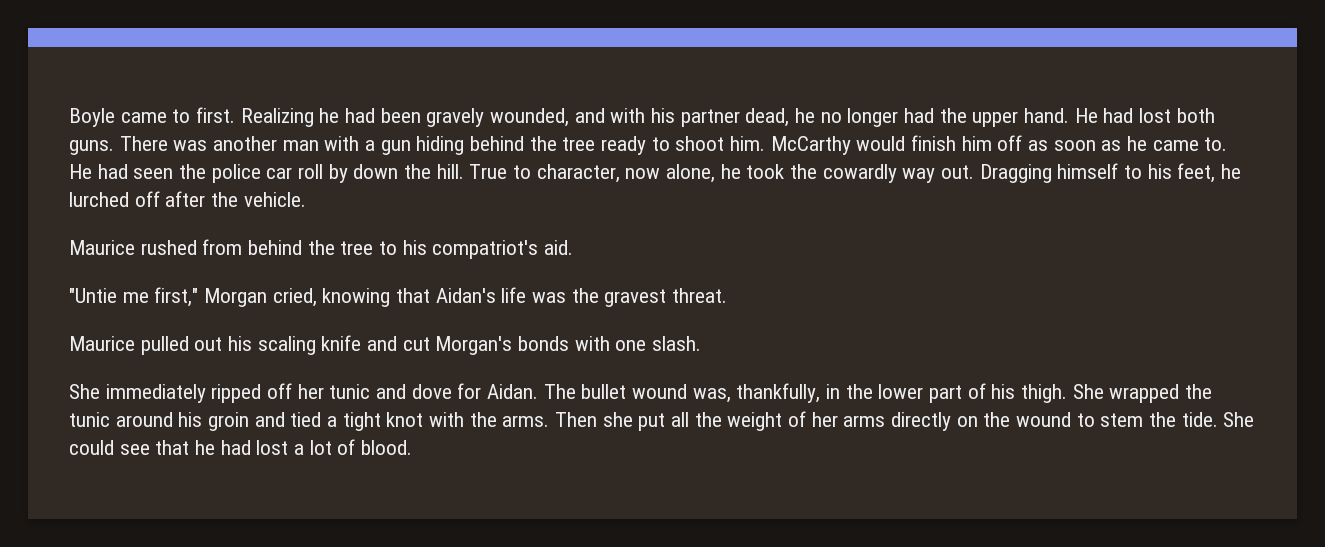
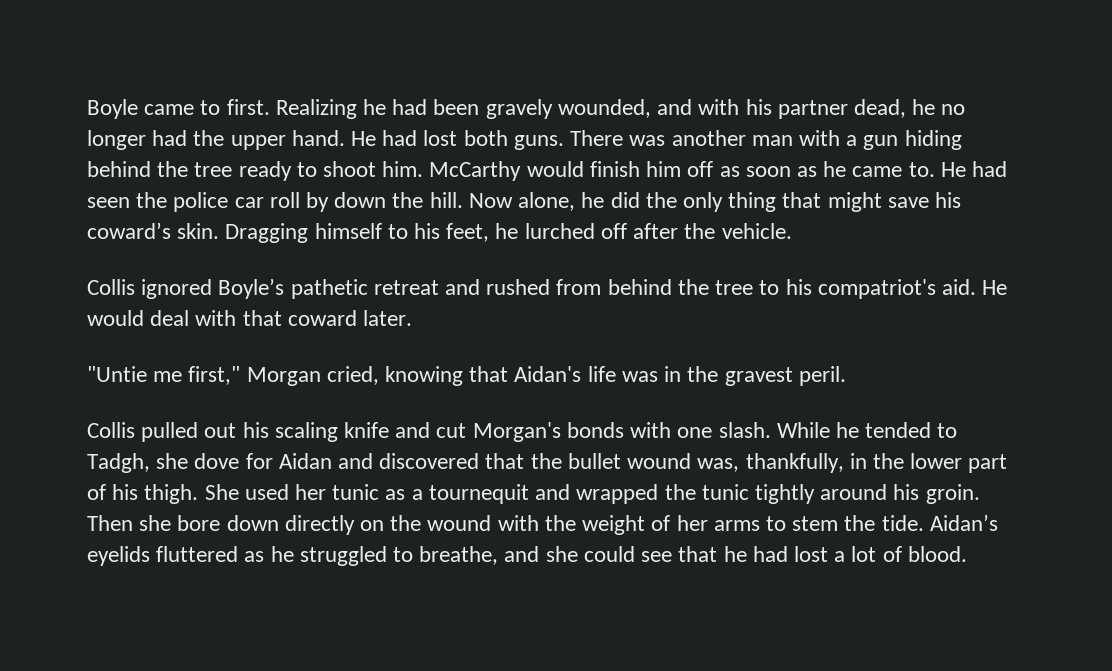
- True to character, now alone, he took the cowardly way out.
+ Now alone, he did the only thing that might save his coward’s skin.
- Maurice rushed from behind the tree to his compatriot's aid.
+ Collis ignored Boyle’s pathetic retreat and rushed from behind the tree to his compatriot's aid. He would deal with that coward later.
- "Untie me first," Morgan cried, knowing that Aidan's life was the gravest threat.
- Maurice pulled out his scaling knife and cut Morgan's bonds with one slash.
- She immediately ripped off her tunic and dove for Aidan. The bullet wound was, thankfully, in the lower part of his thigh.
+ "Untie me first," Morgan cried, knowing that Aidan's life was in the gravest peril.
+ Collis pulled out his scaling knife and cut Morgan's bonds with one slash. While he tended to Tadgh, she dove for Aidan and discovered that the bullet wound was, thankfully, in the lower part of his thigh.
- She wrapped the tunic around his groin and tied a tight knot with the arms. Then she put all the weight of her arms directly on the wound to stem the tide. She could see that he had lost a lot of blood.
+ She used her tunic as a tournequit and wrapped the tunic tightly around his groin. Then she bore down directly on the wound with the weight of her arms to stem the tide. Aidan’s eyelids fluttered as he struggled to breathe, and she could see that he had lost a lot of blood.

